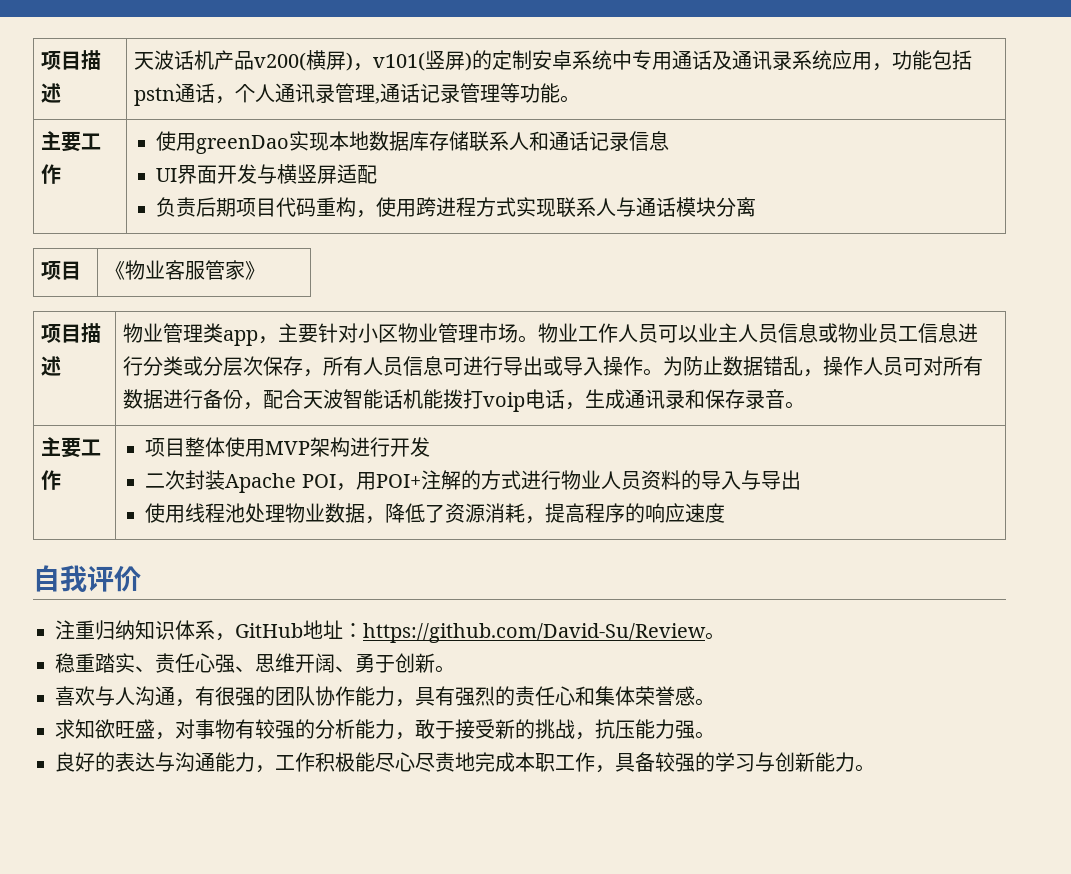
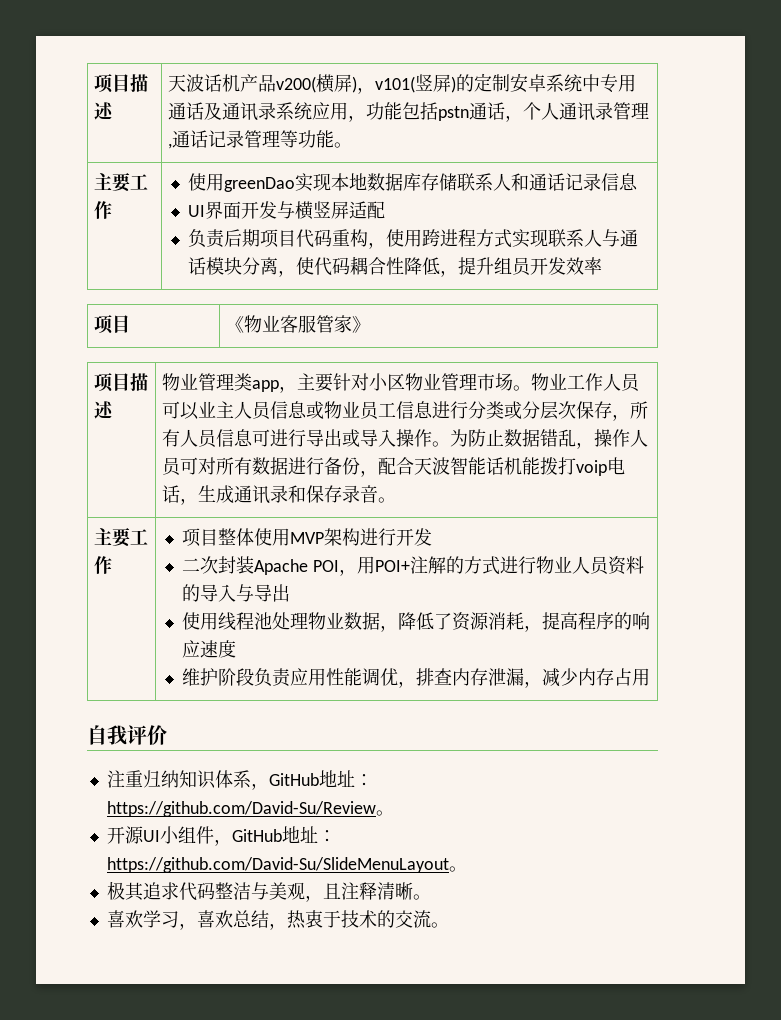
- 负责后期项目代码重构，使用跨进程方式实现联系人与通话模块分离
+ 负责后期项目代码重构，使用跨进程方式实现联系人与通话模块分离，使代码耦合性降低，提升组员开发效率
+ 维护阶段负责应用性能调优，排查内存泄漏，减少内存占用
- 稳重踏实、责任心强、思维开阔、勇于创新。
- 喜欢与人沟通，有很强的团队协作能力，具有强烈的责任心和集体荣誉感。
- 求知欲旺盛，对事物有较强的分析能力，敢于接受新的挑战，抗压能力强。
- 良好的表达与沟通能力，工作积极能尽心尽责地完成本职工作，具备较强的学习与创新能力。
+ 开源UI小组件，GitHub地址：https://github.com/David-Su/SlideMenuLayout。
+ 极其追求代码整洁与美观，且注释清晰。
+ 喜欢学习，喜欢总结，热衷于技术的交流。

